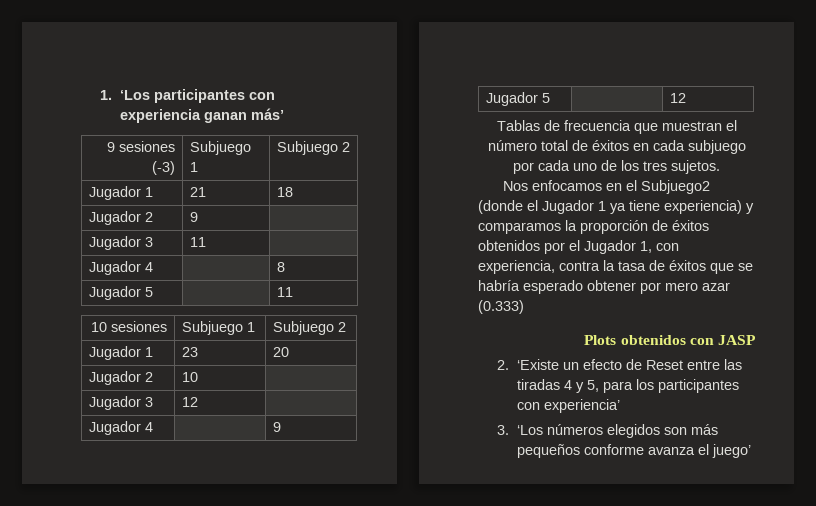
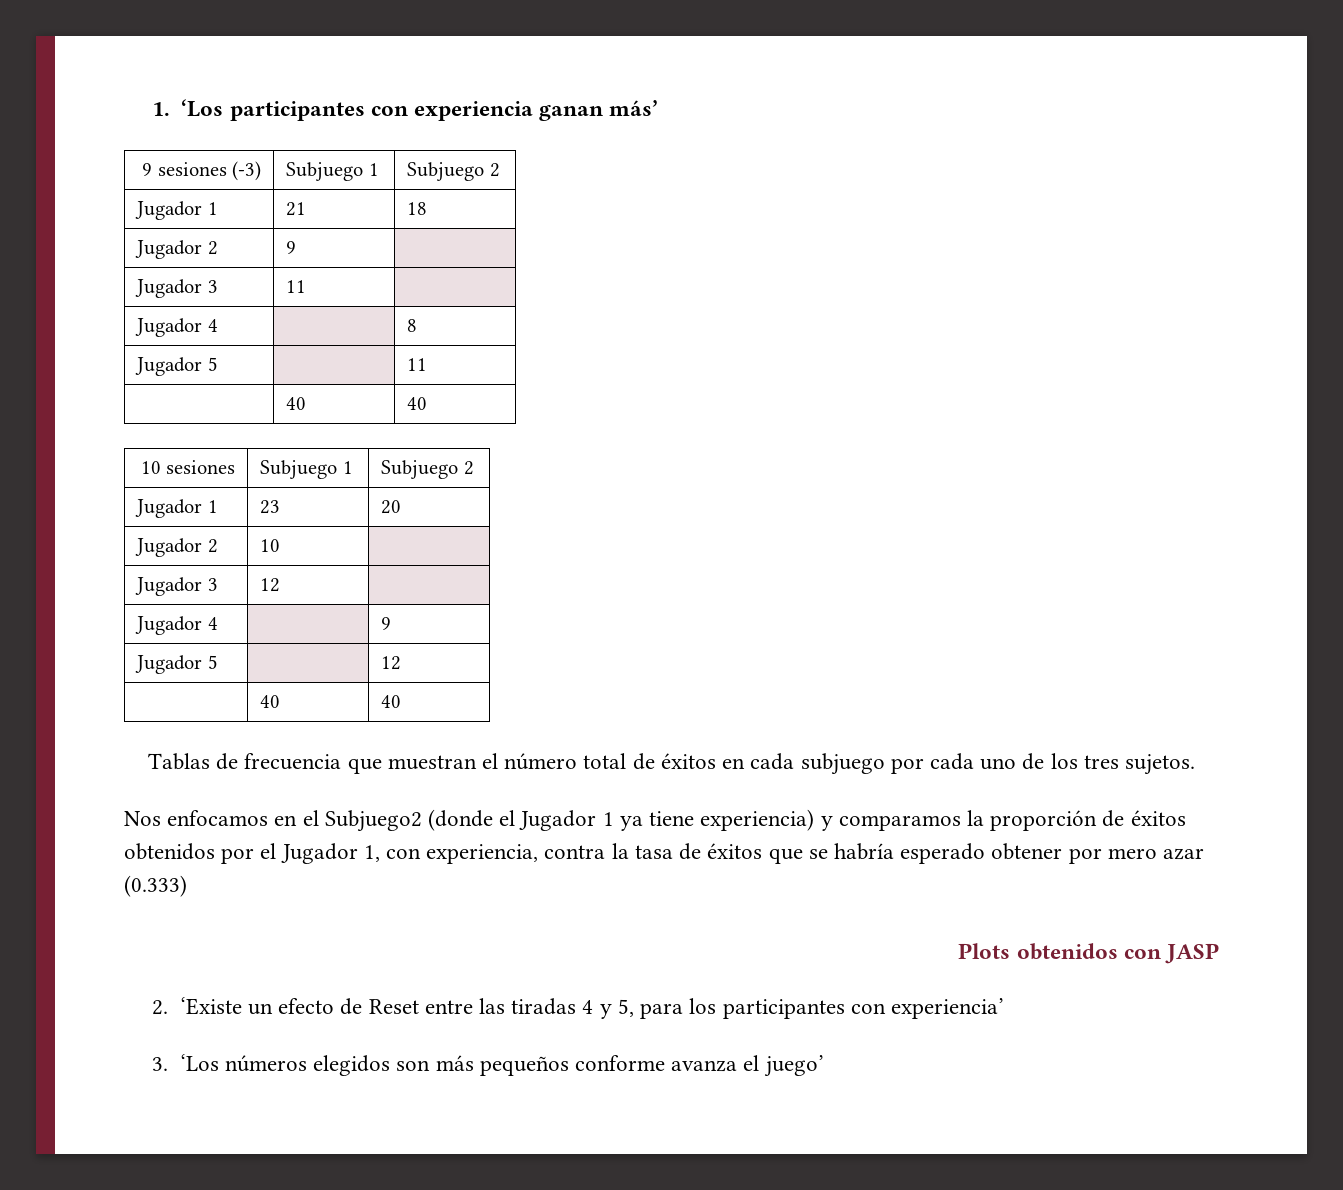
  Jugador 5 | | 11
+ | 40 | 40
  Jugador 5 | | 12
+ | 40 | 40

